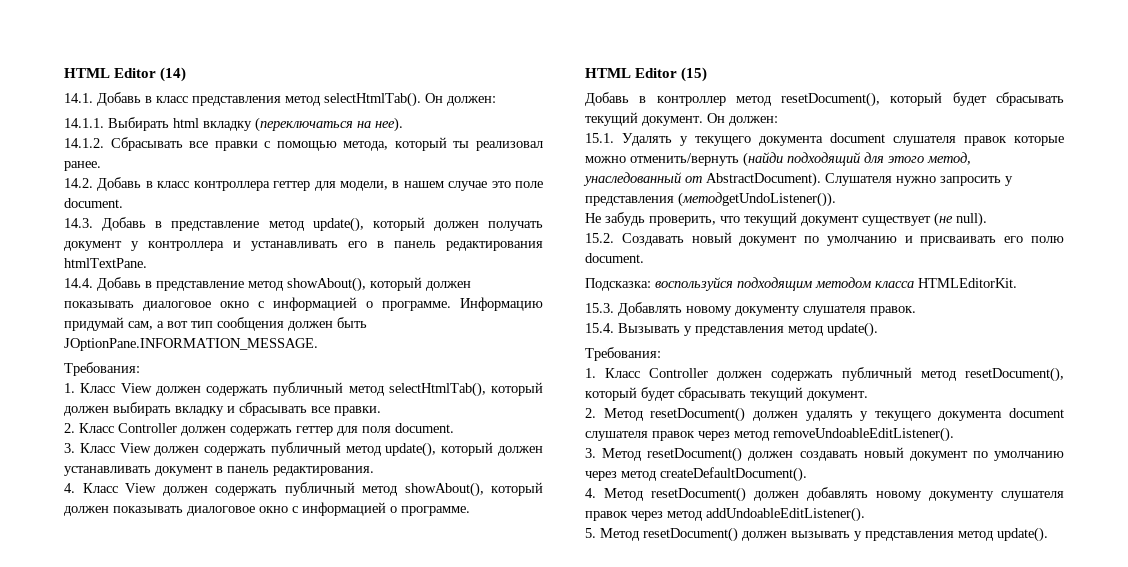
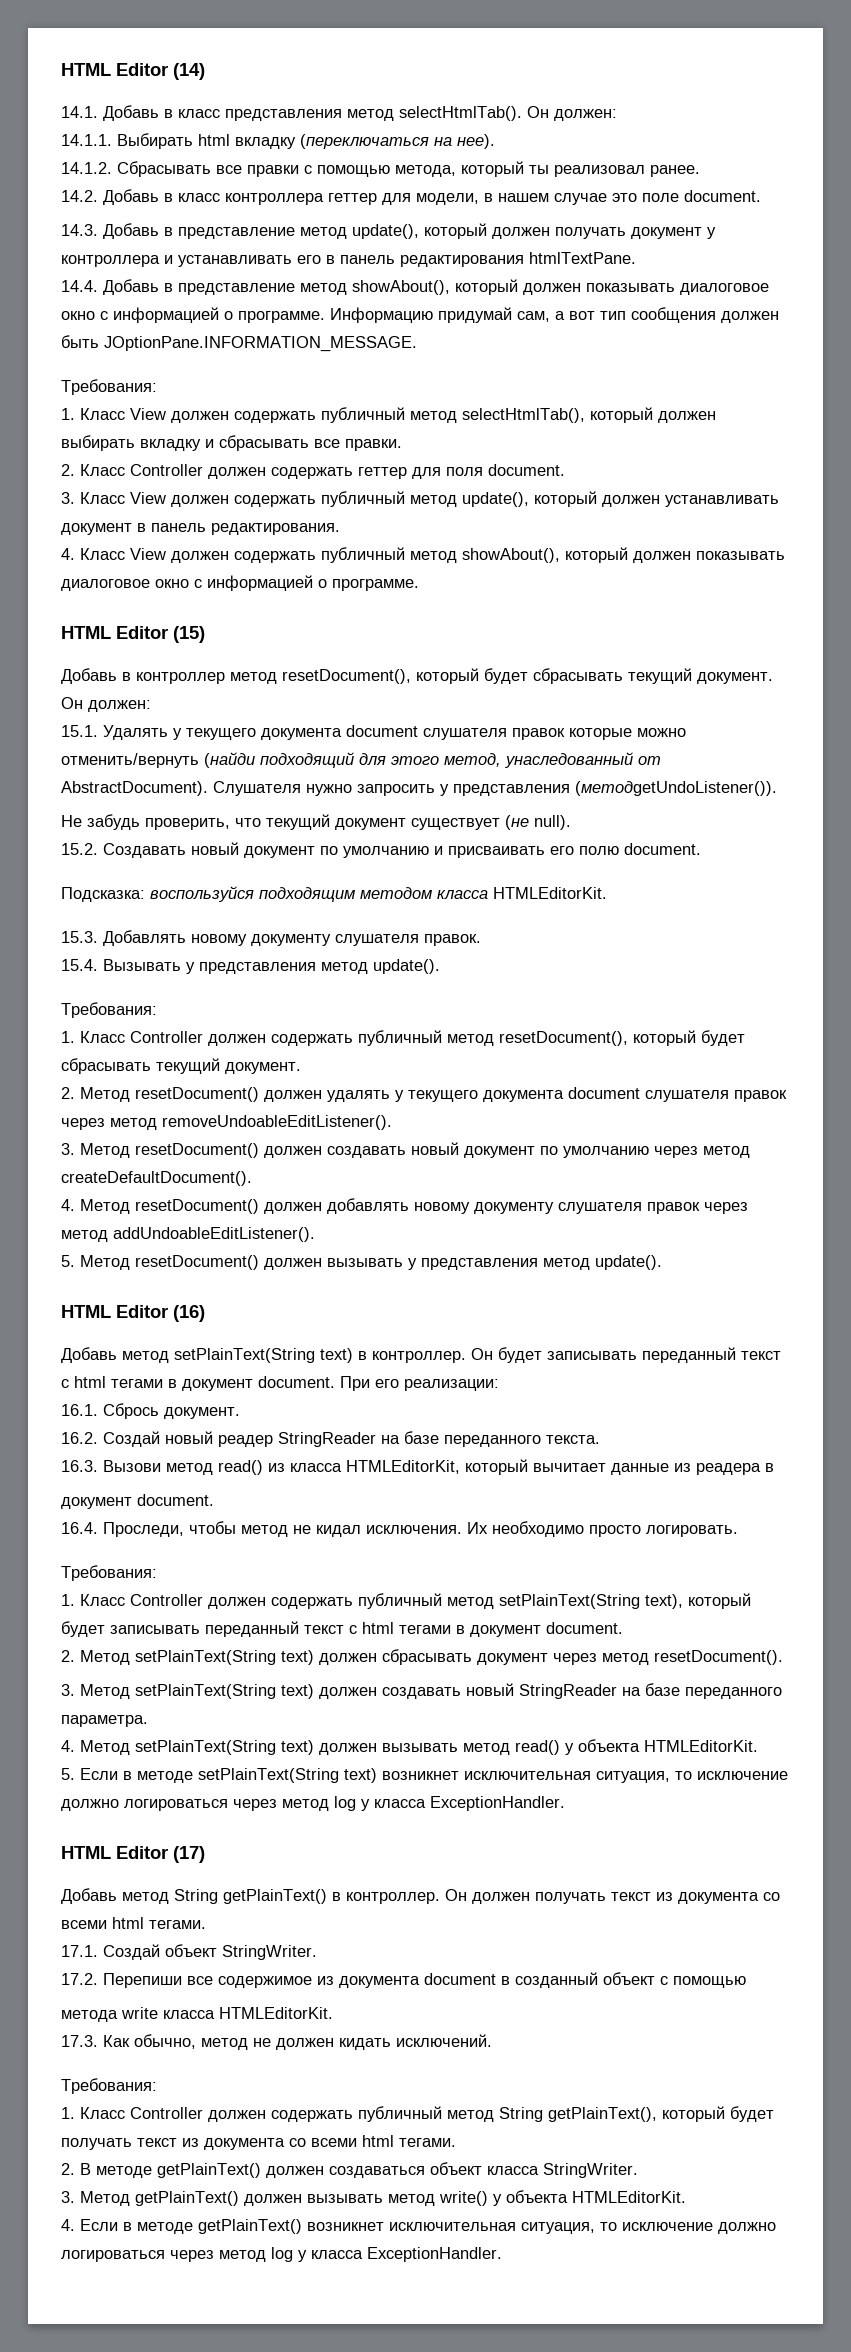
+ HTML Editor (16)
+ Добавь метод setPlainText(String text) в контроллер. Он будет записывать переданный текст с html тегами в документ document. При его реализации:
+ 16.1. Сбрось документ.
+ 16.2. Создай новый реадер StringReader на базе переданного текста.
+ 16.3. Вызови метод read() из класса HTMLEditorKit, который вычитает данные из реадера в
+ документ document.
+ 16.4. Проследи, чтобы метод не кидал исключения. Их необходимо просто логировать.
+ Требования:
+ 1. Класс Controller должен содержать публичный метод setPlainText(String text), который будет записывать переданный текст с html тегами в документ document.
+ 2. Метод setPlainText(String text) должен сбрасывать документ через метод resetDocument().
+ 3. Метод setPlainText(String text) должен создавать новый StringReader на базе переданного параметра.
+ 4. Метод setPlainText(String text) должен вызывать метод read() у объекта HTMLEditorKit.
+ 5. Если в методе setPlainText(String text) возникнет исключительная ситуация, то исключение должно логироваться через метод log у класса ExceptionHandler.
+ HTML Editor (17)
+ Добавь метод String getPlainText() в контроллер. Он должен получать текст из документа со всеми html тегами.
+ 17.1. Создай объект StringWriter.
+ 17.2. Перепиши все содержимое из документа document в созданный объект с помощью
+ метода write класса HTMLEditorKit.
+ 17.3. Как обычно, метод не должен кидать исключений.
+ Требования:
+ 1. Класс Controller должен содержать публичный метод String getPlainText(), который будет получать текст из документа со всеми html тегами.
+ 2. В методе getPlainText() должен создаваться объект класса StringWriter.
+ 3. Метод getPlainText() должен вызывать метод write() у объекта HTMLEditorKit.
+ 4. Если в методе getPlainText() возникнет исключительная ситуация, то исключение должно логироваться через метод log у класса ExceptionHandler.

